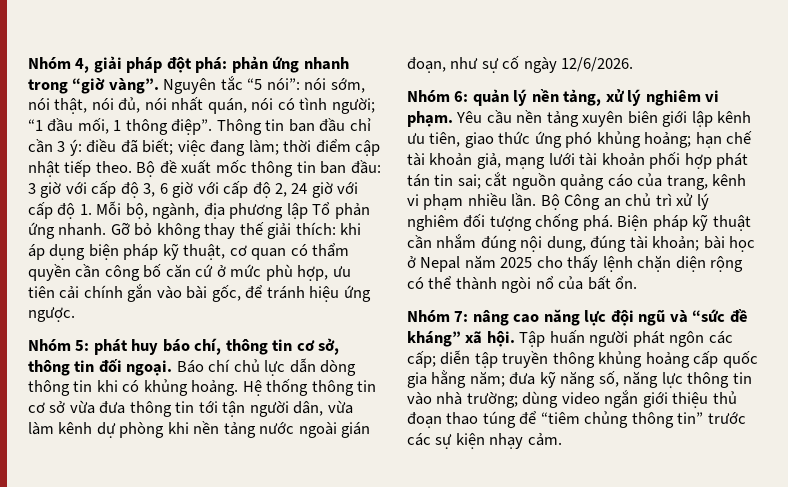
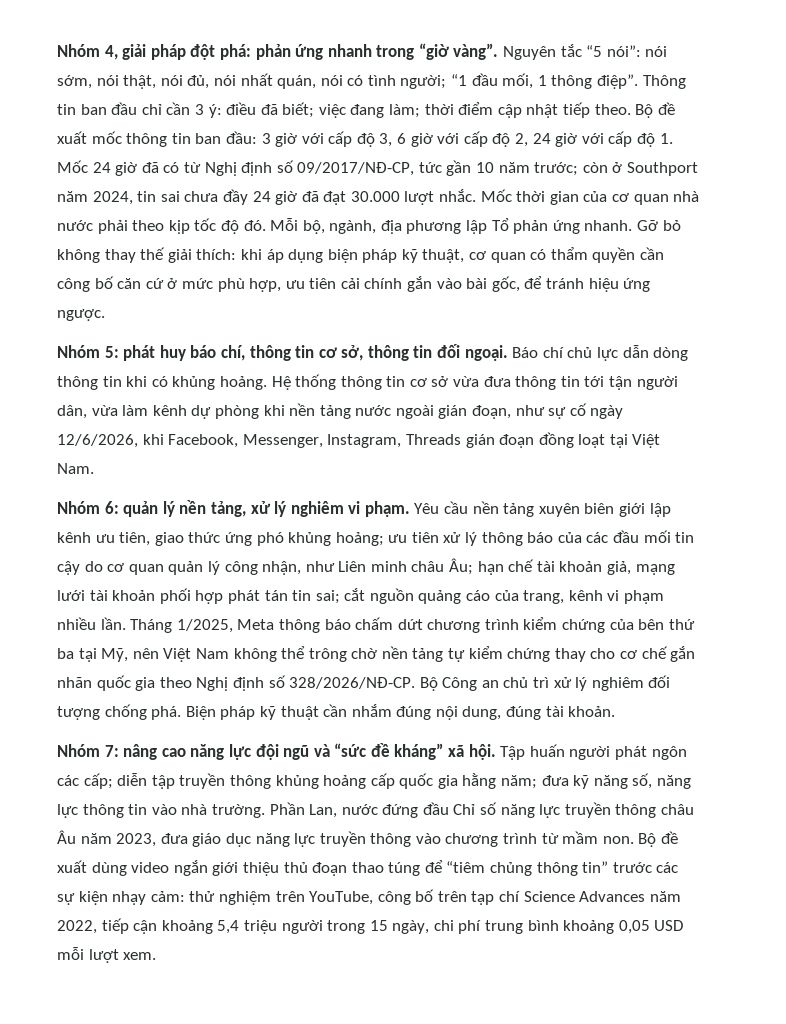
- Bộ đề xuất mốc thông tin ban đầu: 3 giờ với cấp độ 3, 6 giờ với cấp độ 2, 24 giờ với cấp độ 1. Mỗi bộ, ngành, địa phương lập Tổ phản ứng nhanh.
+ Bộ đề xuất mốc thông tin ban đầu: 3 giờ với cấp độ 3, 6 giờ với cấp độ 2, 24 giờ với cấp độ 1. Mốc 24 giờ đã có từ Nghị định số 09/2017/NĐ-CP, tức gần 10 năm trước; còn ở Southport năm 2024, tin sai chưa đầy 24 giờ đã đạt 30.000 lượt nhắc. Mốc thời gian của cơ quan nhà nước phải theo kịp tốc độ đó. Mỗi bộ, ngành, địa phương lập Tổ phản ứng nhanh.
- Hệ thống thông tin cơ sở vừa đưa thông tin tới tận người dân, vừa làm kênh dự phòng khi nền tảng nước ngoài gián đoạn, như sự cố ngày 12/6/2026.
+ Hệ thống thông tin cơ sở vừa đưa thông tin tới tận người dân, vừa làm kênh dự phòng khi nền tảng nước ngoài gián đoạn, như sự cố ngày 12/6/2026, khi Facebook, Messenger, Instagram, Threads gián đoạn đồng loạt tại Việt Nam.
- Yêu cầu nền tảng xuyên biên giới lập kênh ưu tiên, giao thức ứng phó khủng hoảng; hạn chế tài khoản giả, mạng lưới tài khoản phối hợp phát tán tin sai; cắt nguồn quảng cáo của trang, kênh vi phạm nhiều lần.
+ Yêu cầu nền tảng xuyên biên giới lập kênh ưu tiên, giao thức ứng phó khủng hoảng; ưu tiên xử lý thông báo của các đầu mối tin cậy do cơ quan quản lý công nhận, như Liên minh châu Âu; hạn chế tài khoản giả, mạng lưới tài khoản phối hợp phát tán tin sai; cắt nguồn quảng cáo của trang, kênh vi phạm nhiều lần.
+ Tháng 1/2025, Meta thông báo chấm dứt chương trình kiểm chứng của bên thứ ba tại Mỹ, nên Việt Nam không thể trông chờ nền tảng tự kiểm chứng thay cho cơ chế gắn nhãn quốc gia theo Nghị định số 328/2026/NĐ-CP.
- Biện pháp kỹ thuật cần nhắm đúng nội dung, đúng tài khoản; bài học ở Nepal năm 2025 cho thấy lệnh chặn diện rộng có thể thành ngòi nổ của bất ổn.
+ Biện pháp kỹ thuật cần nhắm đúng nội dung, đúng tài khoản.
- Tập huấn người phát ngôn các cấp; diễn tập truyền thông khủng hoảng cấp quốc gia hằng năm; đưa kỹ năng số, năng lực thông tin vào nhà trường; dùng video ngắn giới thiệu thủ đoạn thao túng để “tiêm chủng thông tin” trước các sự kiện nhạy cảm.
+ Tập huấn người phát ngôn các cấp; diễn tập truyền thông khủng hoảng cấp quốc gia hằng năm; đưa kỹ năng số, năng lực thông tin vào nhà trường. Phần Lan, nước đứng đầu Chỉ số năng lực truyền thông châu Âu năm 2023, đưa giáo dục năng lực truyền thông vào chương trình từ mầm non. Bộ đề xuất dùng video ngắn giới thiệu thủ đoạn thao túng để “tiêm chủng thông tin” trước các sự kiện nhạy cảm: thử nghiệm trên YouTube, công bố trên tạp chí Science Advances năm 2022, tiếp cận khoảng 5,4 triệu người trong 15 ngày, chi phí trung bình khoảng 0,05 USD mỗi lượt xem.

